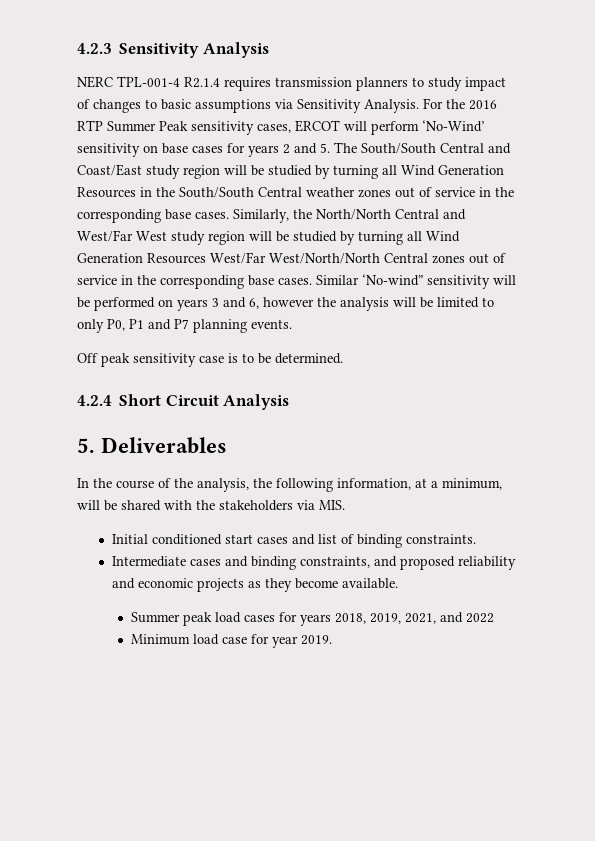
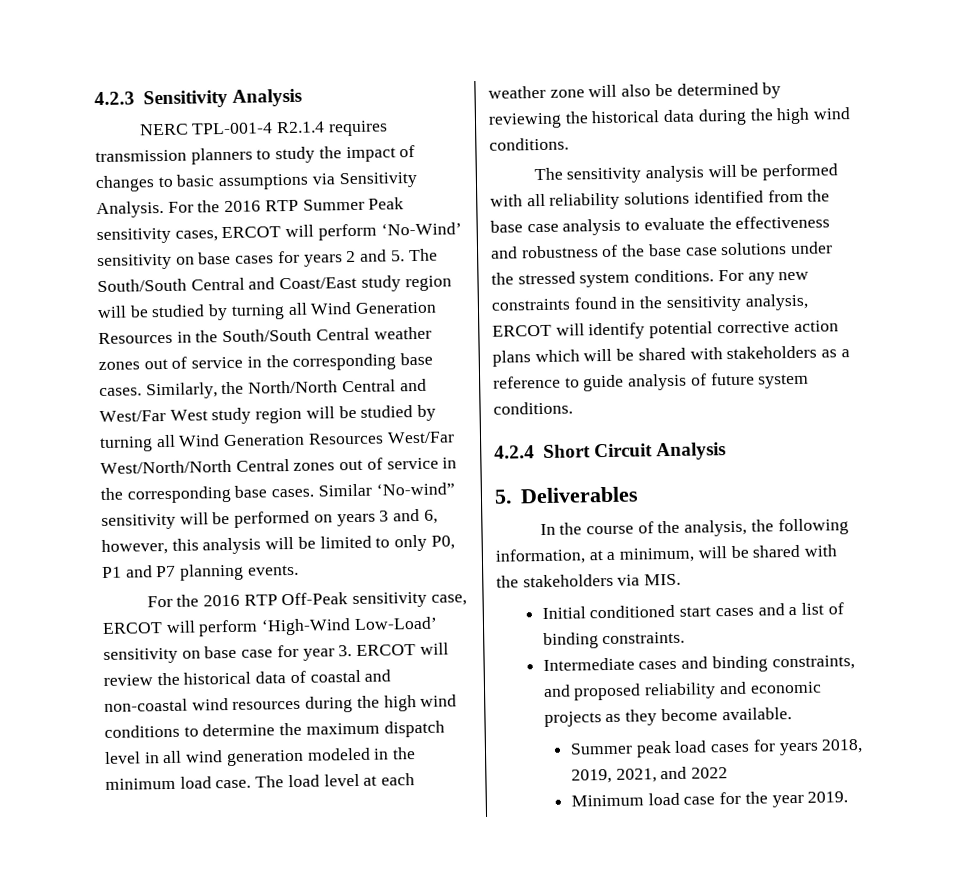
- NERC TPL-001-4 R2.1.4 requires transmission planners to study impact of changes to basic assumptions via Sensitivity Analysis.
+ NERC TPL-001-4 R2.1.4 requires transmission planners to study the impact of changes to basic assumptions via Sensitivity Analysis.
- Similar ‘No-wind” sensitivity will be performed on years 3 and 6, however the analysis will be limited to only P0, P1 and P7 planning events.
+ Similar ‘No-wind” sensitivity will be performed on years 3 and 6, however, this analysis will be limited to only P0, P1 and P7 planning events.
- Off peak sensitivity case is to be determined.
+ For the 2016 RTP Off-Peak sensitivity case, ERCOT will perform ‘High-Wind Low-Load’ sensitivity on base case for year 3. ERCOT will review the historical data of coastal and non-coastal wind resources during the high wind conditions to determine the maximum dispatch level in all wind generation modeled in the minimum load case. The load level at each weather zone will also be determined by reviewing the historical data during the high wind conditions.
+ The sensitivity analysis will be performed with all reliability solutions identified from the base case analysis to evaluate the effectiveness and robustness of the base case solutions under the stressed system conditions. For any new constraints found in the sensitivity analysis, ERCOT will identify potential corrective action plans which will be shared with stakeholders as a reference to guide analysis of future system conditions.
- Initial conditioned start cases and list of binding constraints.
+ Initial conditioned start cases and a list of binding constraints.
- Minimum load case for year 2019.
+ Minimum load case for the year 2019.

